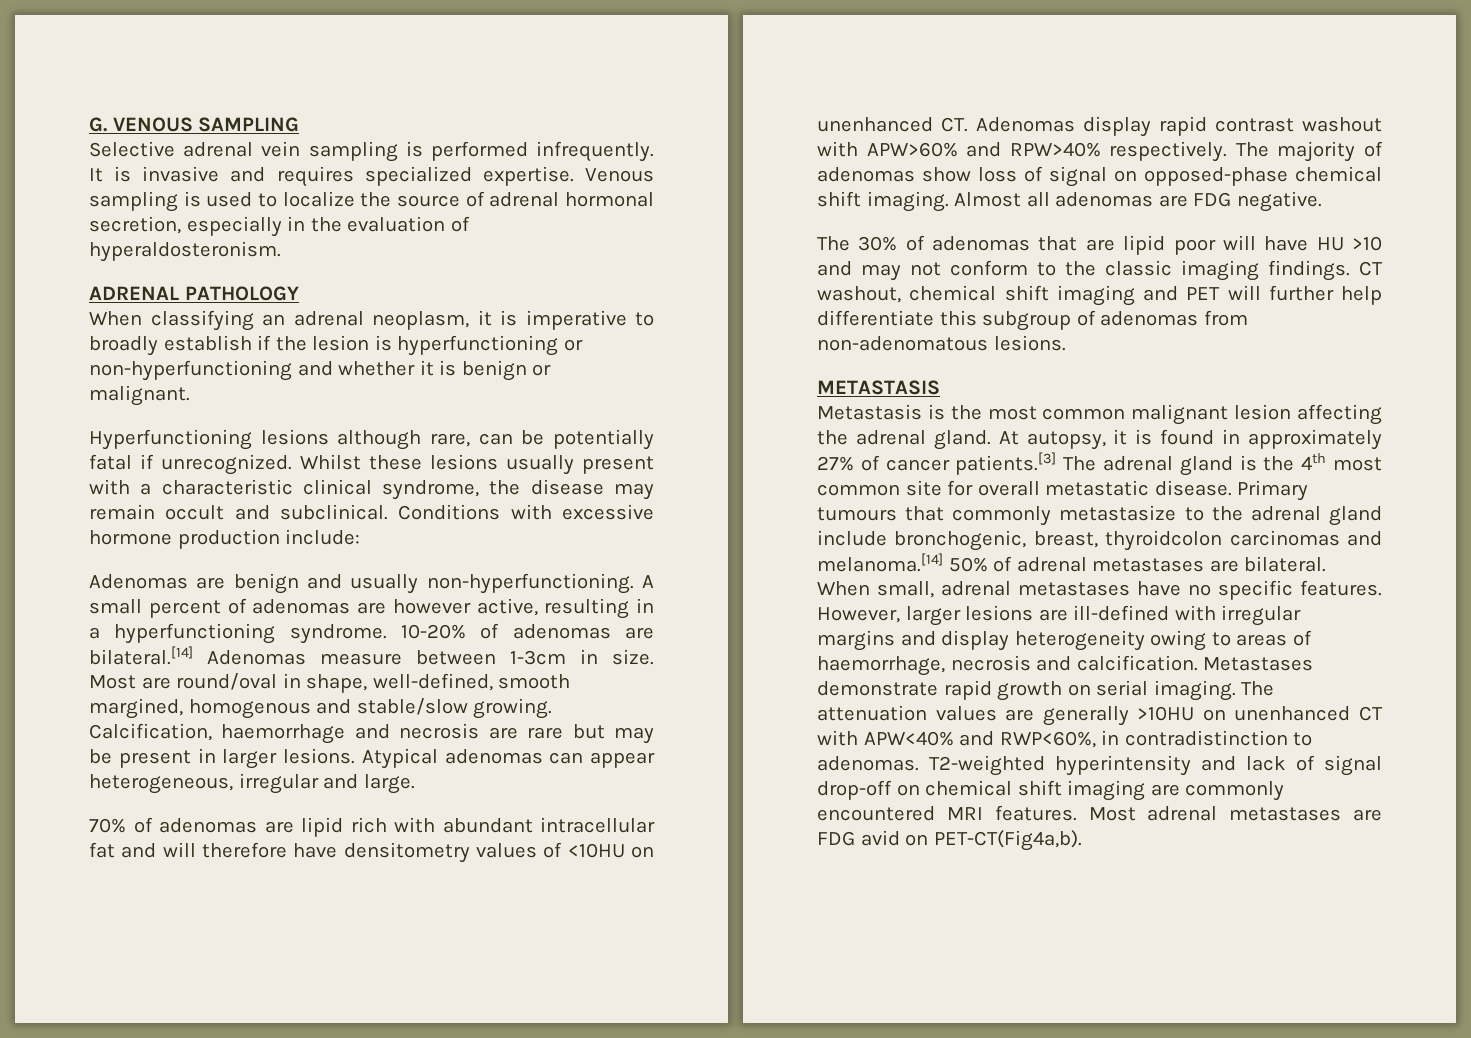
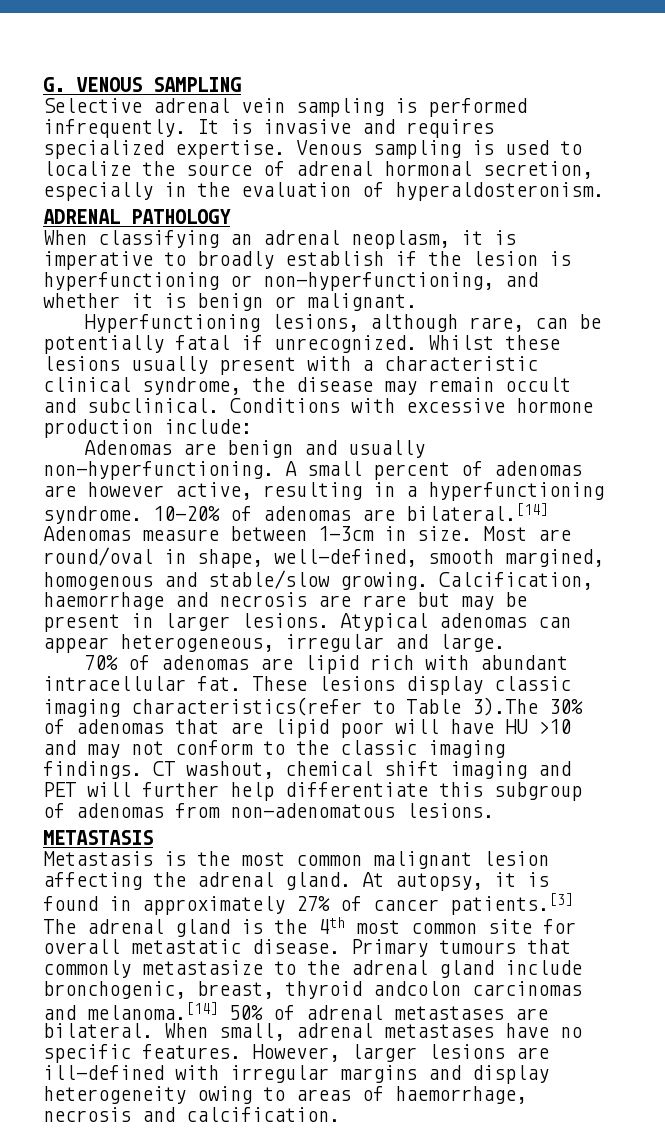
- When classifying an adrenal neoplasm, it is imperative to broadly establish if the lesion is hyperfunctioning or non-hyperfunctioning and whether it is benign or malignant.
+ When classifying an adrenal neoplasm, it is imperative to broadly establish if the lesion is hyperfunctioning or non-hyperfunctioning, and whether it is benign or malignant.
- Hyperfunctioning lesions although rare, can be potentially fatal if unrecognized.
+ Hyperfunctioning lesions, although rare, can be potentially fatal if unrecognized.
- 70% of adenomas are lipid rich with abundant intracellular fat and will therefore have densitometry values of <10HU on unenhanced CT. Adenomas display rapid contrast washout with APW>60% and RPW>40% respectively. The majority of adenomas show loss of signal on opposed-phase chemical shift imaging. Almost all adenomas are FDG negative.
- The 30% of adenomas that are lipid poor will have HU >10 and may not conform to the classic imaging findings.
+ 70% of adenomas are lipid rich with abundant intracellular fat. These lesions display classic imaging characteristics(refer to Table 3).The 30% of adenomas that are lipid poor will have HU >10 and may not conform to the classic imaging findings.
- Primary tumours that commonly metastasize to the adrenal gland include bronchogenic, breast, thyroidcolon carcinomas and melanoma.[14] 50% of adrenal metastases are bilateral.
+ Primary tumours that commonly metastasize to the adrenal gland include bronchogenic, breast, thyroid andcolon carcinomas and melanoma.[14] 50% of adrenal metastases are bilateral.
- Metastases demonstrate rapid growth on serial imaging. The attenuation values are generally >10HU on unenhanced CT with APW<40% and RWP<60%, in contradistinction to adenomas. T2-weighted hyperintensity and lack of signal drop-off on chemical shift imaging are commonly encountered MRI features. Most adrenal metastases are FDG avid on PET-CT(Fig4a,b).

